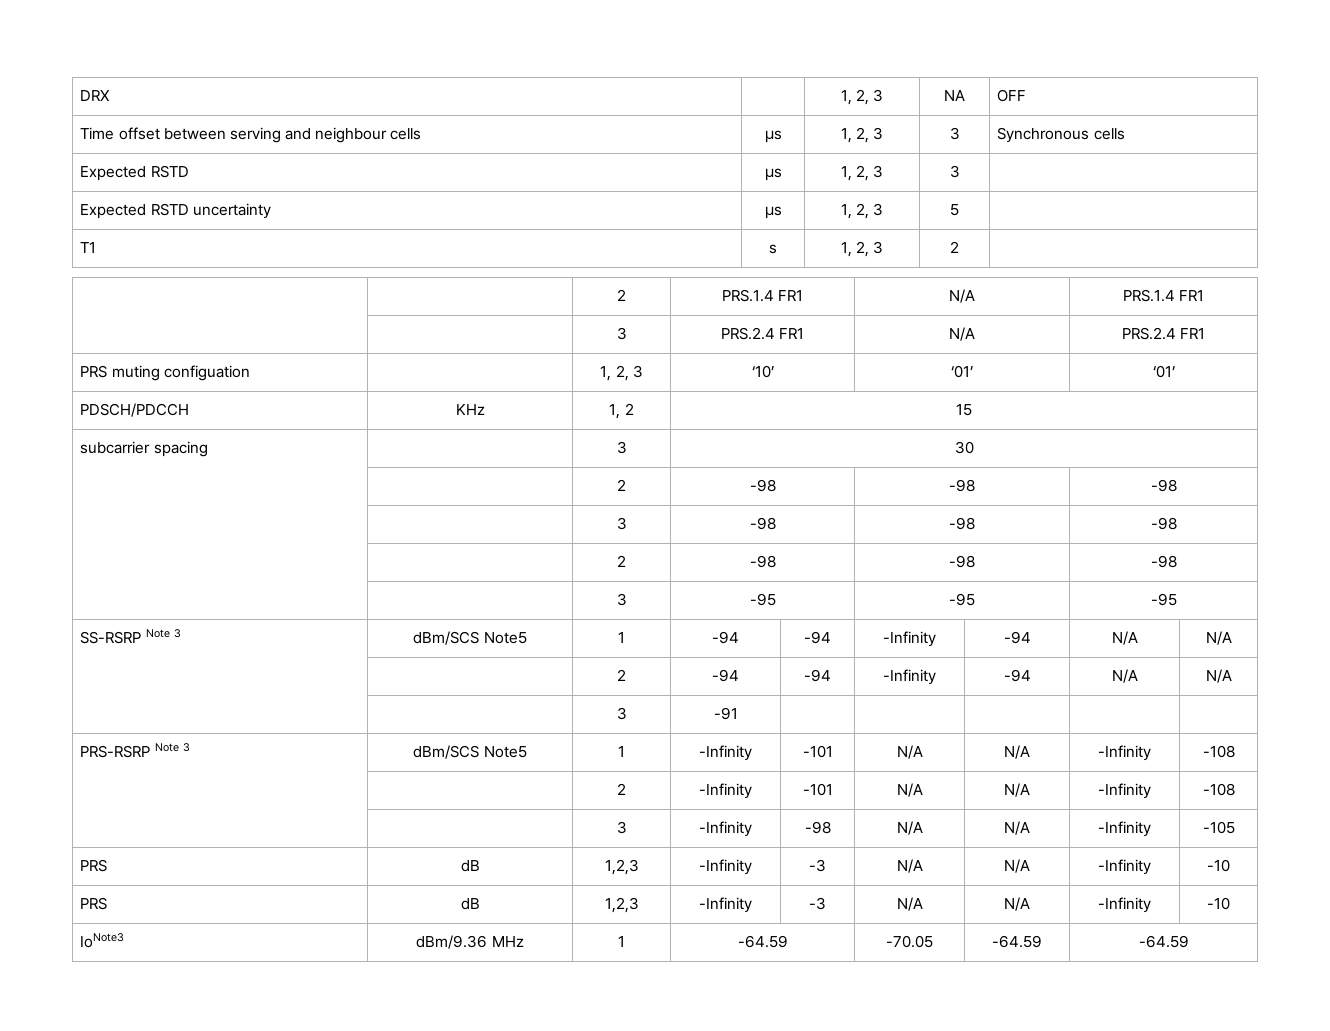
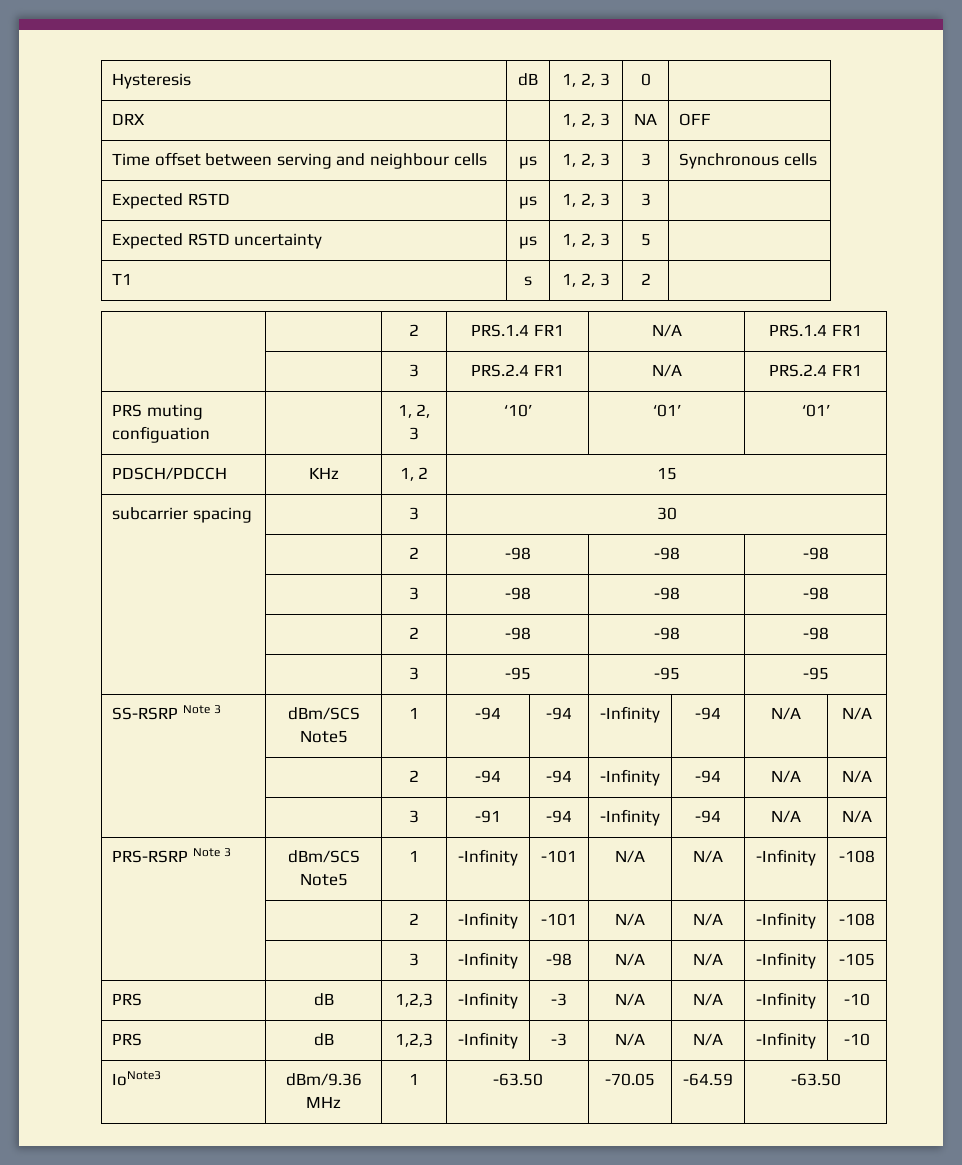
+ Hysteresis | dB | 1, 2, 3 | 0 |
- | | 3 | -91 | | | | |
+ | | 3 | -91 | -94 | -Infinity | -94 | N/A | N/A
- IoNote3 | dBm/9.36 MHz | 1 | -64.59 | -70.05 | -64.59 | -64.59
+ IoNote3 | dBm/9.36 MHz | 1 | -63.50 | -70.05 | -64.59 | -63.50

